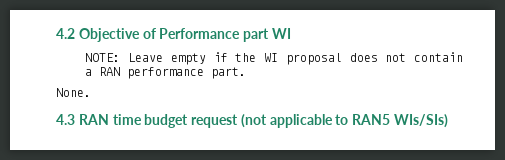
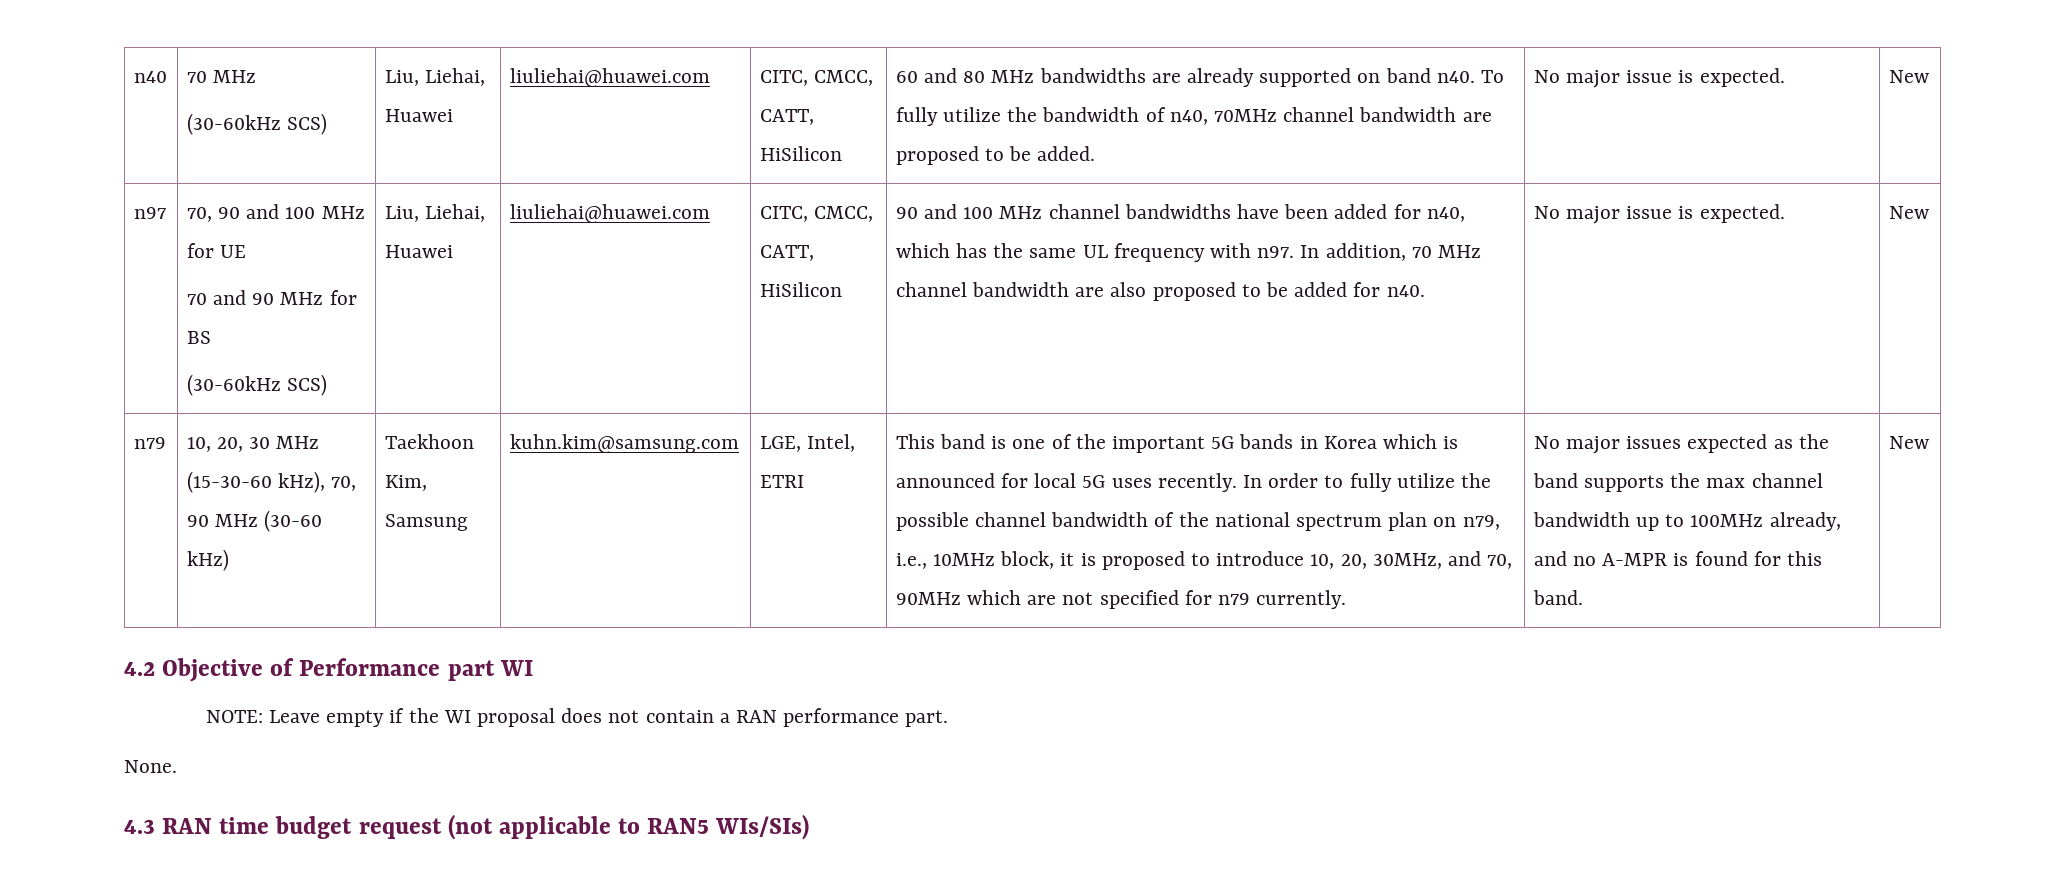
+ n40 | 70 MHz
+ (30-60kHz SCS) | Liu, Liehai, Huawei | liuliehai@huawei.com | CITC, CMCC, CATT, HiSilicon | 60 and 80 MHz bandwidths are already supported on band n40. To fully utilize the bandwidth of n40, 70MHz channel bandwidth are proposed to be added. | No major issue is expected. | New
+ n97 | 70, 90 and 100 MHz for UE
+ 70 and 90 MHz for BS
+ (30-60kHz SCS) | Liu, Liehai, Huawei | liuliehai@huawei.com | CITC, CMCC, CATT, HiSilicon | 90 and 100 MHz channel bandwidths have been added for n40, which has the same UL frequency with n97. In addition, 70 MHz channel bandwidth are also proposed to be added for n40. | No major issue is expected. | New
+ n79 | 10, 20, 30 MHz (15-30-60 kHz), 70, 90 MHz (30-60 kHz) | Taekhoon Kim, Samsung | kuhn.kim@samsung.com | LGE, Intel, ETRI | This band is one of the important 5G bands in Korea which is announced for local 5G uses recently. In order to fully utilize the possible channel bandwidth of the national spectrum plan on n79, i.e., 10MHz block, it is proposed to introduce 10, 20, 30MHz, and 70, 90MHz which are not specified for n79 currently. | No major issues expected as the band supports the max channel bandwidth up to 100MHz already, and no A-MPR is found for this band. | New

